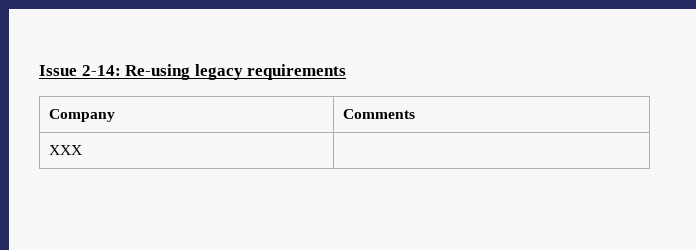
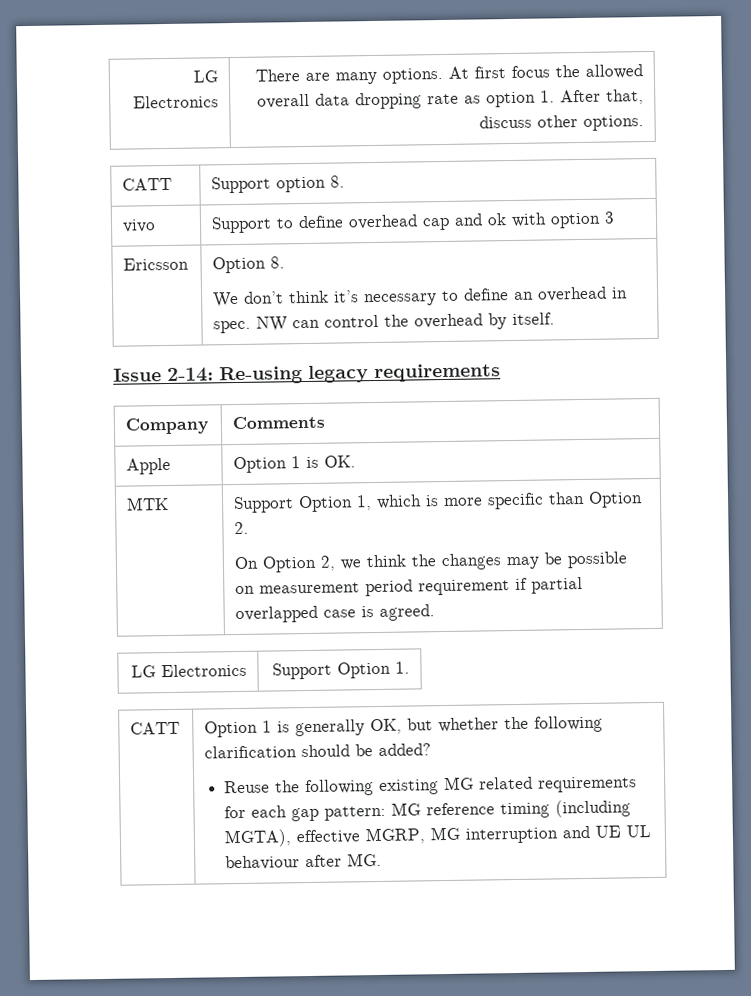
+ LG Electronics | There are many options. At first focus the allowed overall data dropping rate as option 1. After that, discuss other options.
+ CATT | Support option 8.
+ vivo | Support to define overhead cap and ok with option 3
+ Ericsson | Option 8.
+ We don’t think it’s necessary to define an overhead in spec. NW can control the overhead by itself.
- XXX |
+ Apple | Option 1 is OK.
+ MTK | Support Option 1, which is more specific than Option 2.
+ On Option 2, we think the changes may be possible on measurement period requirement if partial overlapped case is agreed.
+ LG Electronics | Support Option 1.
+ CATT | Option 1 is generally OK, but whether the following clarification should be added?
+ Reuse the following existing MG related requirements for each gap pattern: MG reference timing (including MGTA), effective MGRP, MG interruption and UE UL behaviour after MG.

